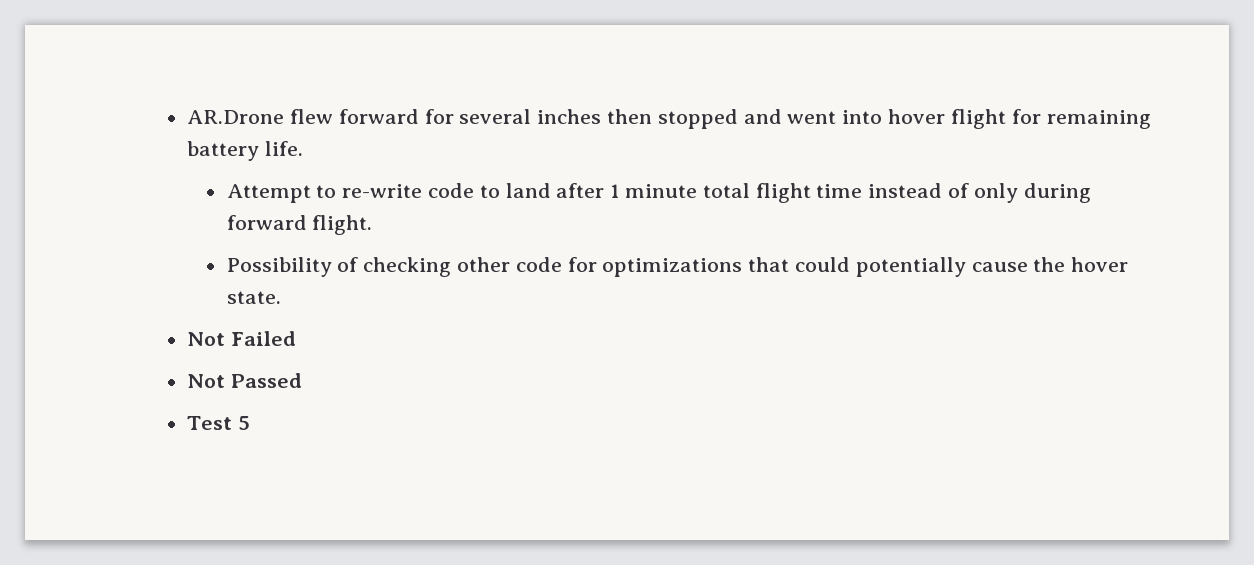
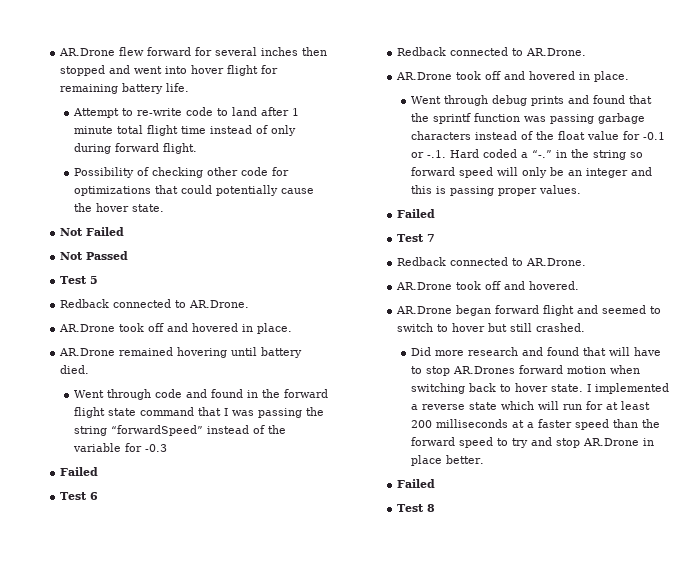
  Test 5
+ Redback connected to AR.Drone.
+ AR.Drone took off and hovered in place.
+ AR.Drone remained hovering until battery died.
+ Went through code and found in the forward flight state command that I was passing the string “forwardSpeed” instead of the variable for -0.3
+ Failed
+ Test 6
+ Redback connected to AR.Drone.
+ AR.Drone took off and hovered in place.
+ Went through debug prints and found that the sprintf function was passing garbage characters instead of the float value for -0.1 or -.1. Hard coded a “-.” in the string so forward speed will only be an integer and this is passing proper values.
+ Failed
+ Test 7
+ Redback connected to AR.Drone.
+ AR.Drone took off and hovered.
+ AR.Drone began forward flight and seemed to switch to hover but still crashed.
+ Did more research and found that will have to stop AR.Drones forward motion when switching back to hover state. I implemented a reverse state which will run for at least 200 milliseconds at a faster speed than the forward speed to try and stop AR.Drone in place better.
+ Failed
+ Test 8

